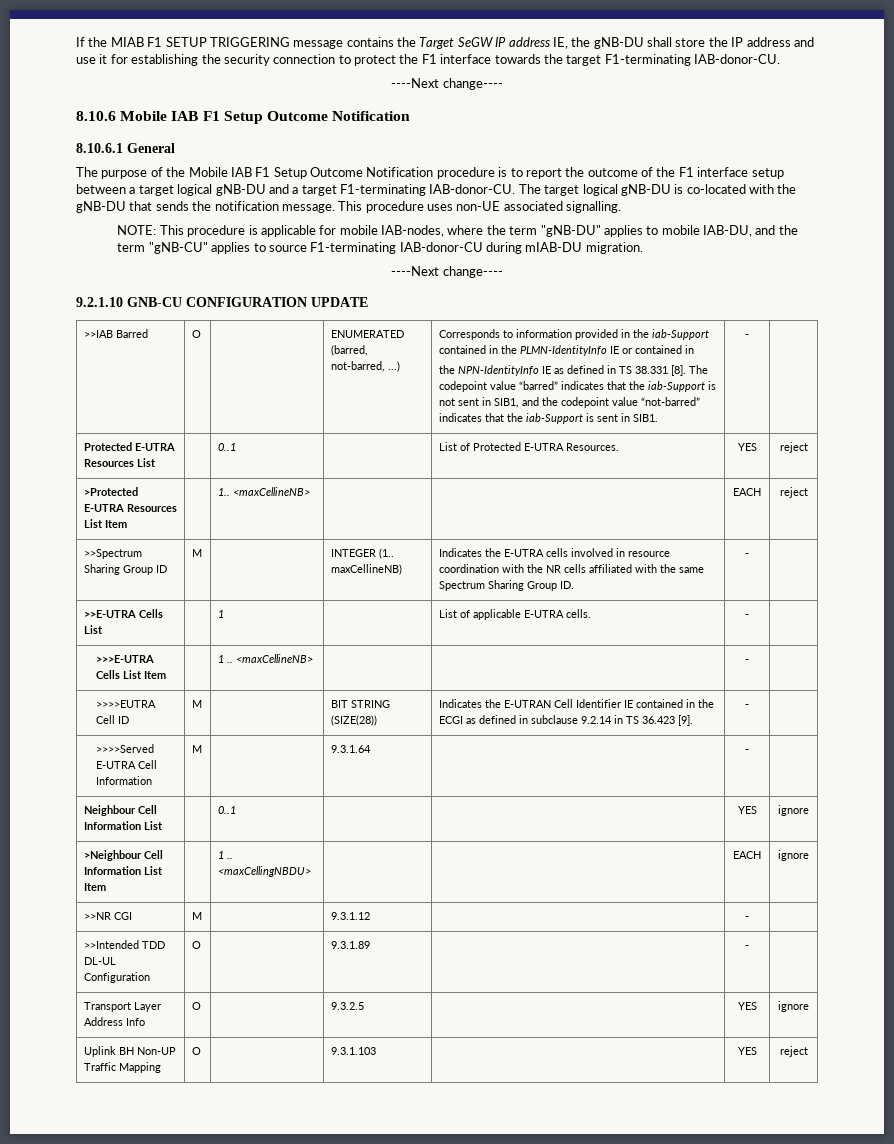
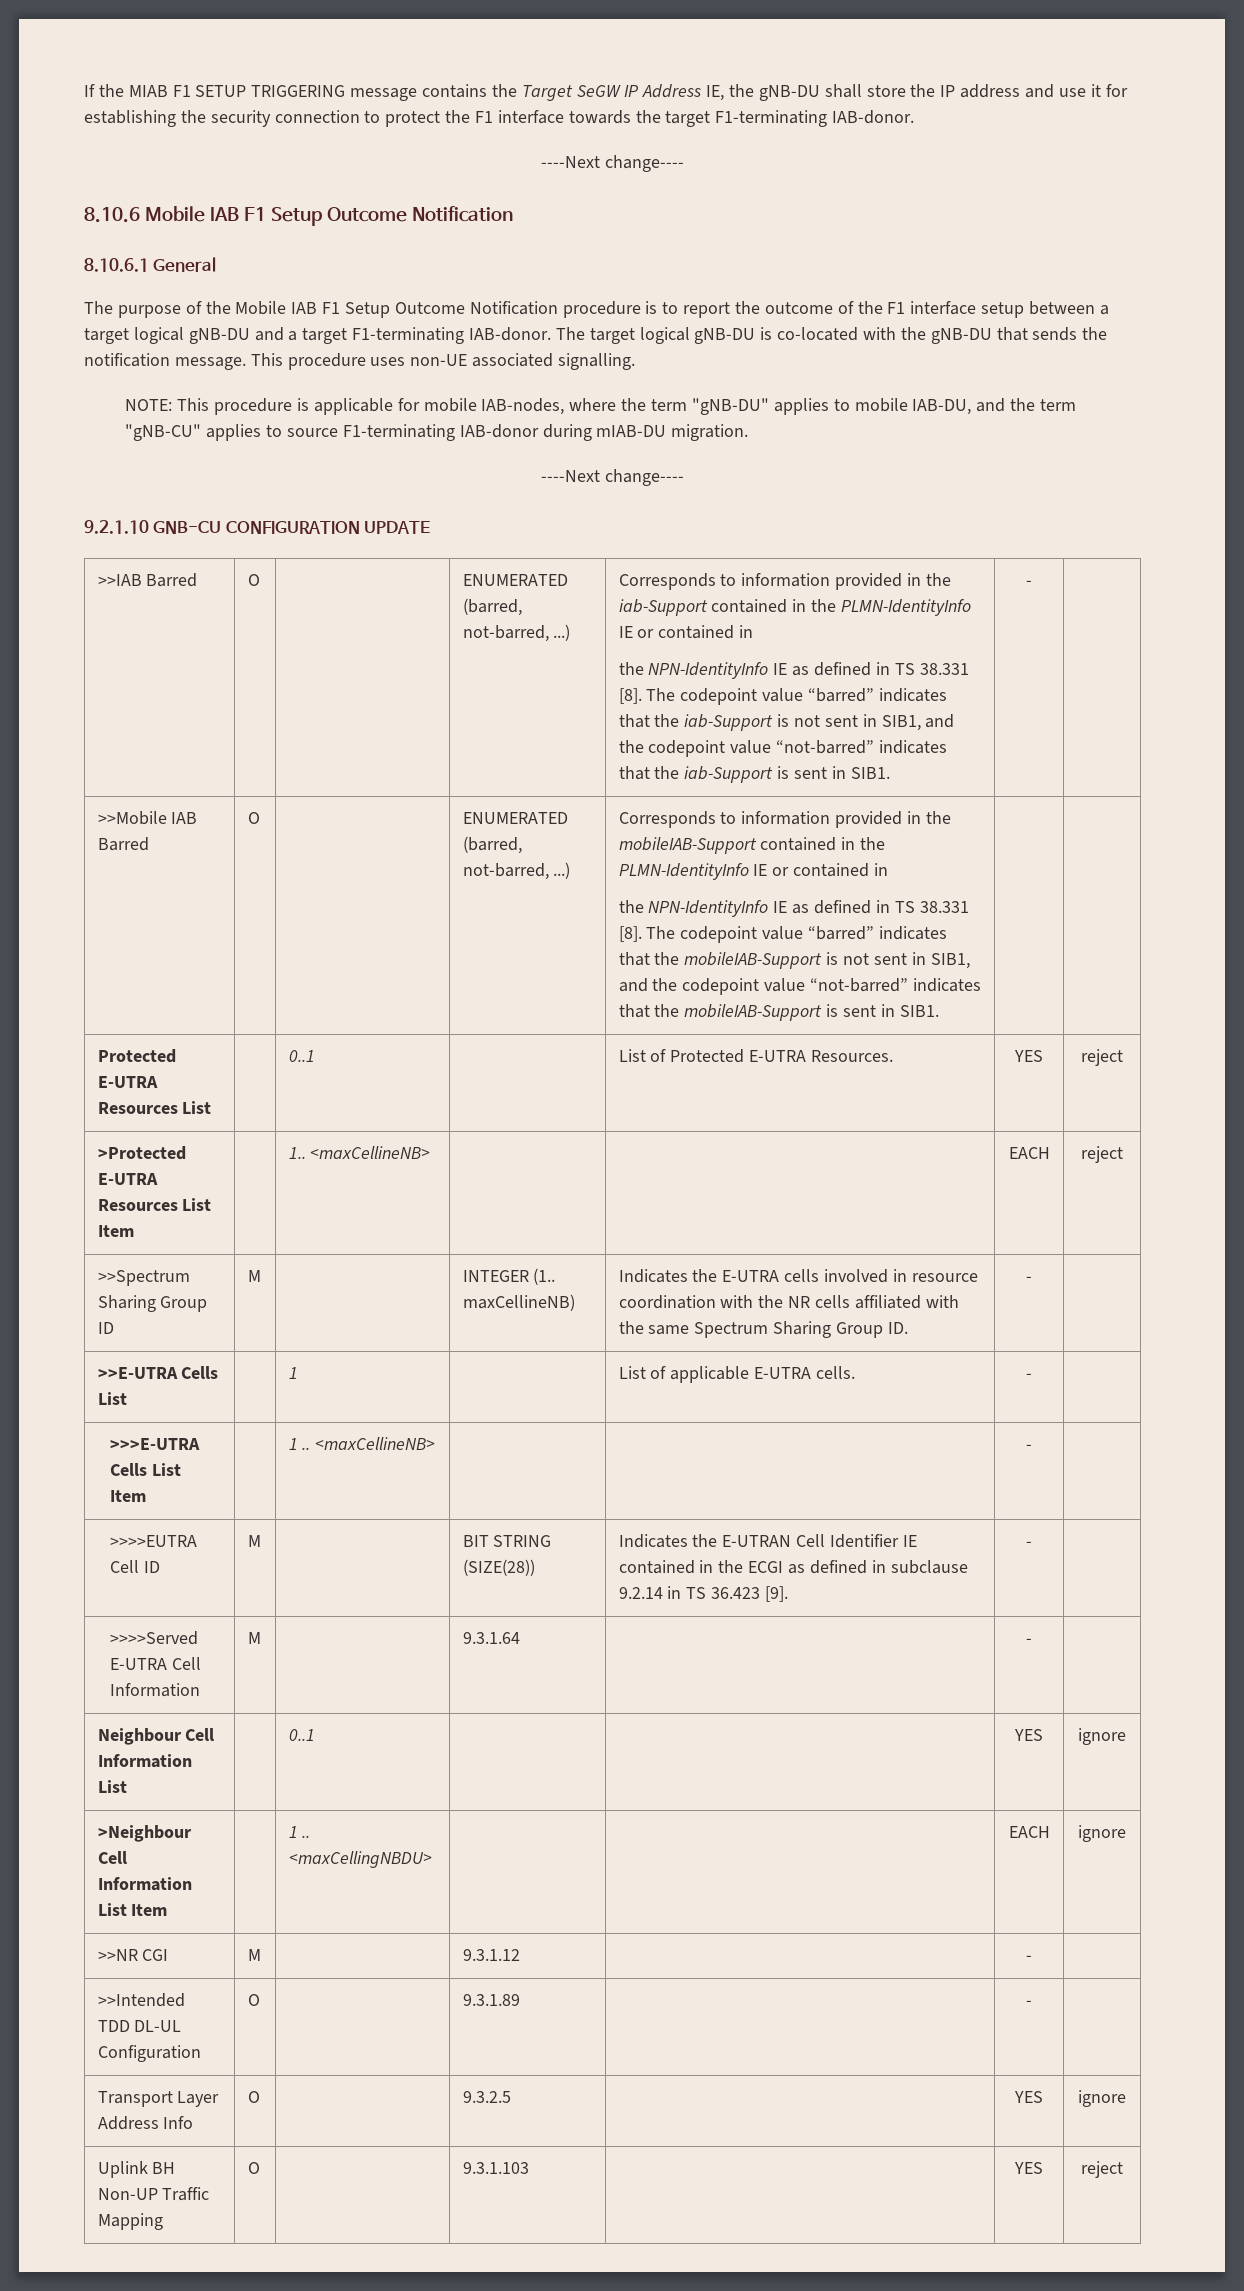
- If the MIAB F1 SETUP TRIGGERING message contains the Target SeGW IP address IE, the gNB-DU shall store the IP address and use it for establishing the security connection to protect the F1 interface towards the target F1-terminating IAB-donor-CU.
+ If the MIAB F1 SETUP TRIGGERING message contains the Target SeGW IP Address IE, the gNB-DU shall store the IP address and use it for establishing the security connection to protect the F1 interface towards the target F1-terminating IAB-donor.
- The purpose of the Mobile IAB F1 Setup Outcome Notification procedure is to report the outcome of the F1 interface setup between a target logical gNB-DU and a target F1-terminating IAB-donor-CU.
+ The purpose of the Mobile IAB F1 Setup Outcome Notification procedure is to report the outcome of the F1 interface setup between a target logical gNB-DU and a target F1-terminating IAB-donor.
- NOTE: This procedure is applicable for mobile IAB-nodes, where the term "gNB-DU" applies to mobile IAB-DU, and the term "gNB-CU" applies to source F1-terminating IAB-donor-CU during mIAB-DU migration.
+ NOTE: This procedure is applicable for mobile IAB-nodes, where the term "gNB-DU" applies to mobile IAB-DU, and the term "gNB-CU" applies to source F1-terminating IAB-donor during mIAB-DU migration.
+ >>Mobile IAB Barred | O | | ENUMERATED (barred, not-barred, ...) | Corresponds to information provided in the mobileIAB-Support contained in the PLMN-IdentityInfo IE or contained in
+ the NPN-IdentityInfo IE as defined in TS 38.331 [8]. The codepoint value “barred” indicates that the mobileIAB-Support is not sent in SIB1, and the codepoint value “not-barred” indicates that the mobileIAB-Support is sent in SIB1.

